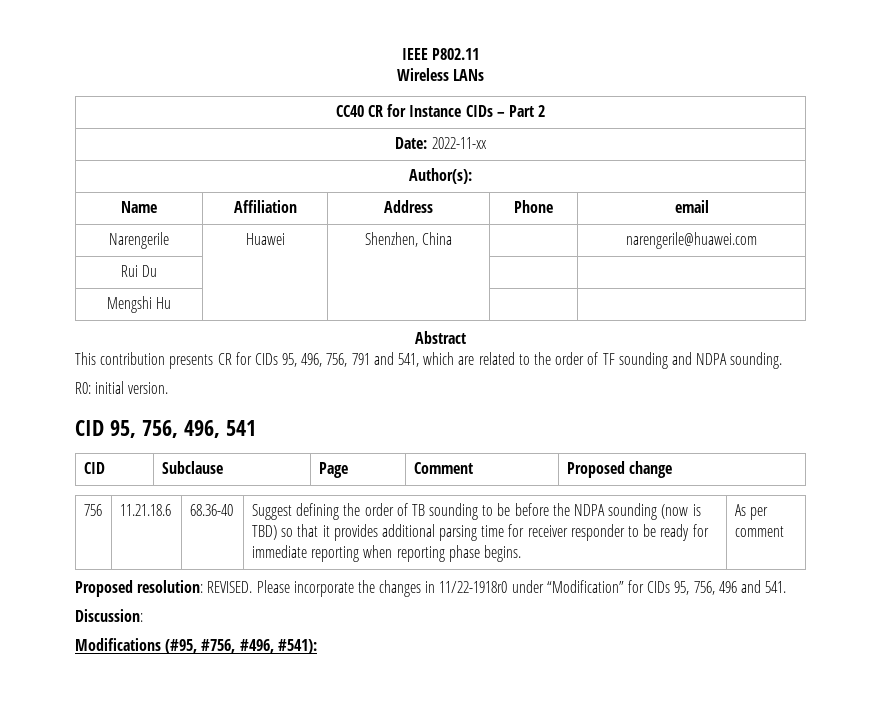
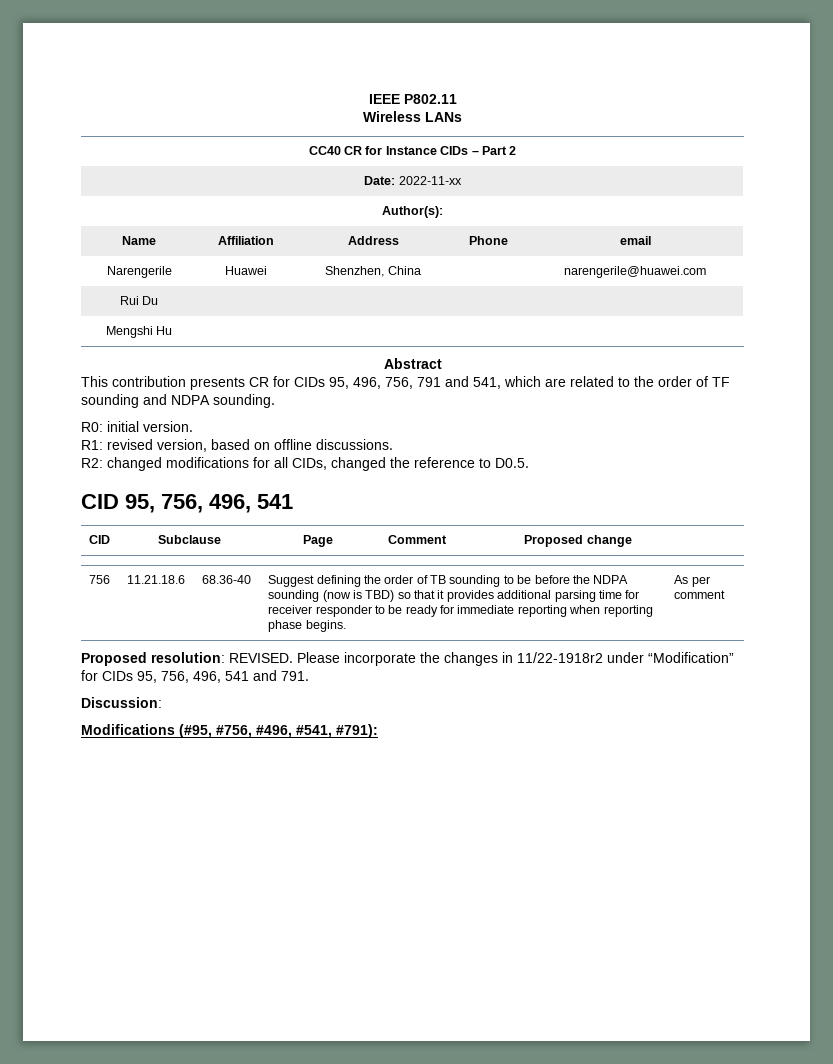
+ R1: revised version, based on offline discussions.
+ R2: changed modifications for all CIDs, changed the reference to D0.5.
- Please incorporate the changes in 11/22-1918r0 under “Modification” for CIDs 95, 756, 496 and 541.
+ Please incorporate the changes in 11/22-1918r2 under “Modification” for CIDs 95, 756, 496, 541 and 791.
- Modifications (#95, #756, #496, #541):
+ Modifications (#95, #756, #496, #541, #791):

